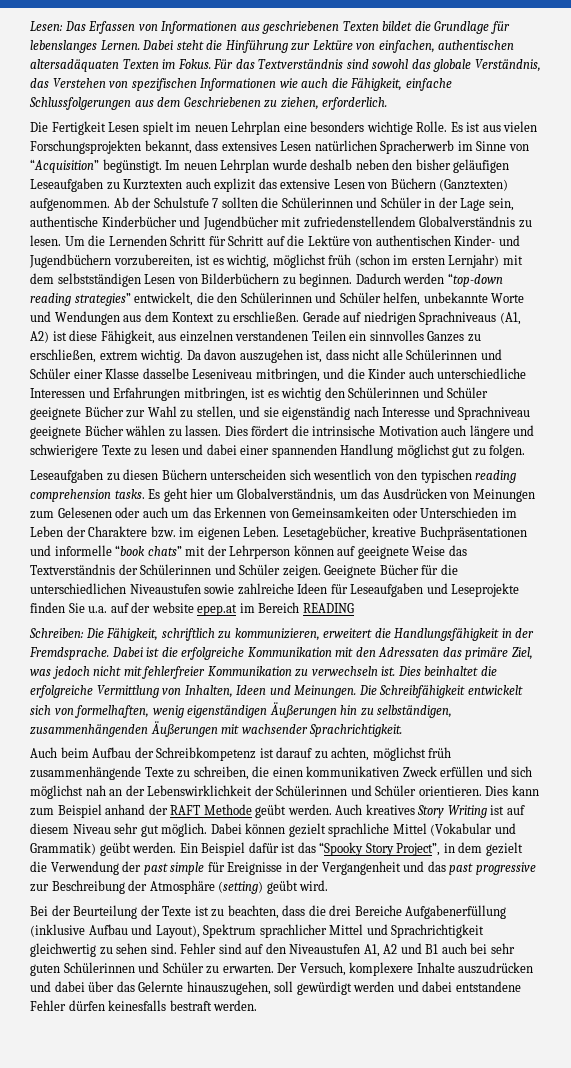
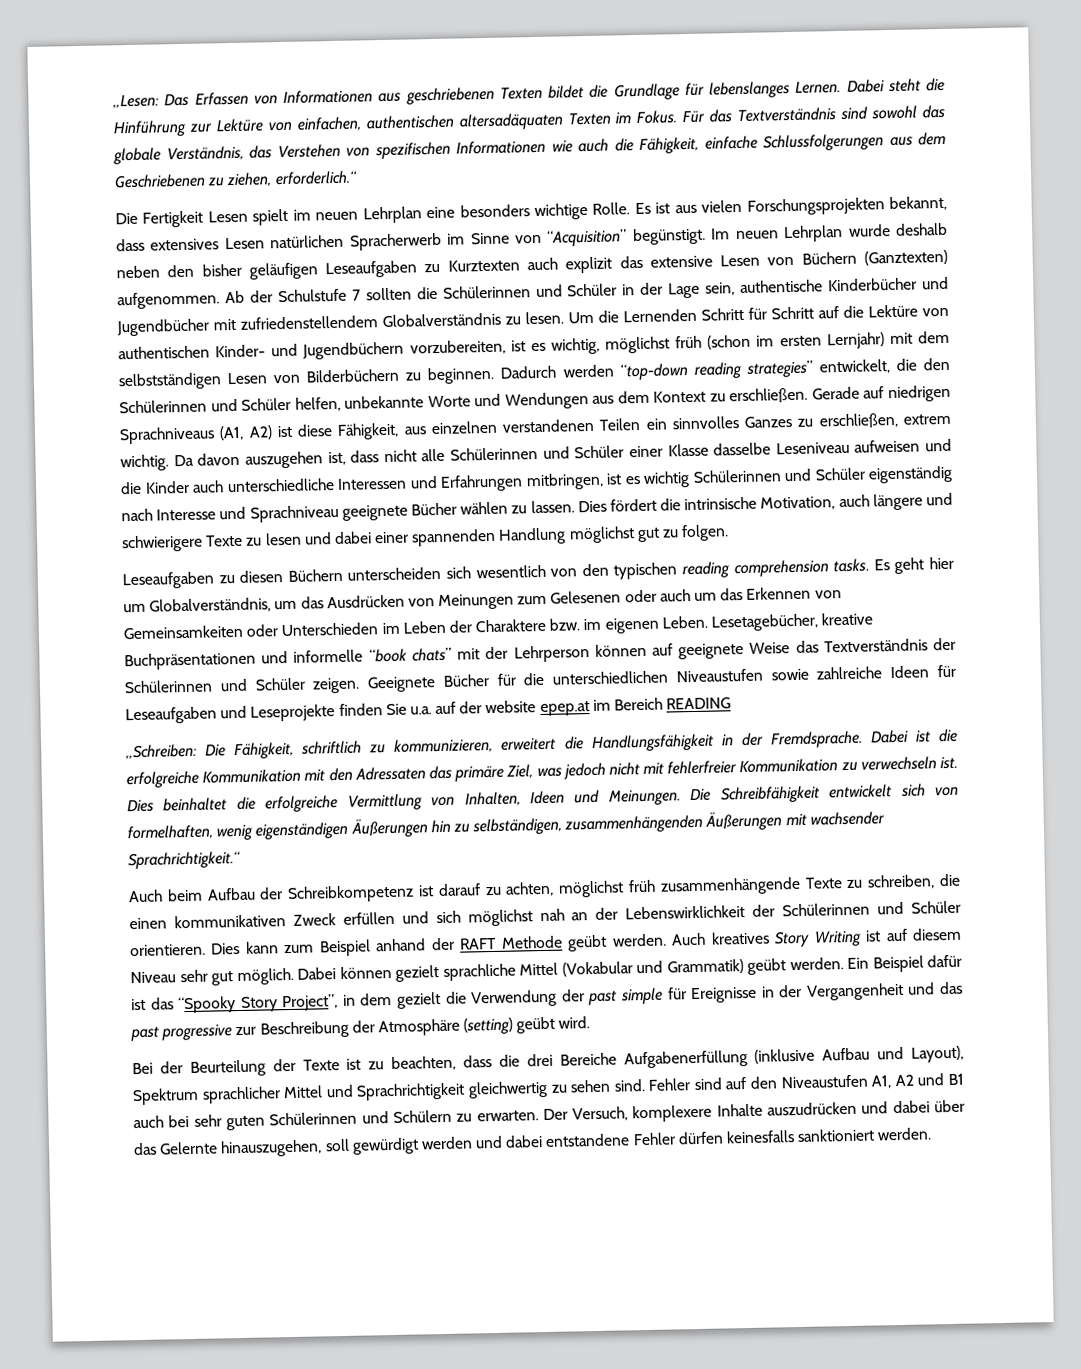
- Lesen: Das Erfassen von Informationen aus geschriebenen Texten bildet die Grundlage für lebenslanges Lernen.
+ „Lesen: Das Erfassen von Informationen aus geschriebenen Texten bildet die Grundlage für lebenslanges Lernen.
- Für das Textverständnis sind sowohl das globale Verständnis, das Verstehen von spezifischen Informationen wie auch die Fähigkeit, einfache Schlussfolgerungen aus dem Geschriebenen zu ziehen, erforderlich.
+ Für das Textverständnis sind sowohl das globale Verständnis, das Verstehen von spezifischen Informationen wie auch die Fähigkeit, einfache Schlussfolgerungen aus dem Geschriebenen zu ziehen, erforderlich.“
- Da davon auszugehen ist, dass nicht alle Schülerinnen und Schüler einer Klasse dasselbe Leseniveau mitbringen, und die Kinder auch unterschiedliche Interessen und Erfahrungen mitbringen, ist es wichtig den Schülerinnen und Schüler geeignete Bücher zur Wahl zu stellen, und sie eigenständig nach Interesse und Sprachniveau geeignete Bücher wählen zu lassen.
+ Da davon auszugehen ist, dass nicht alle Schülerinnen und Schüler einer Klasse dasselbe Leseniveau aufweisen und die Kinder auch unterschiedliche Interessen und Erfahrungen mitbringen, ist es wichtig Schülerinnen und Schüler eigenständig nach Interesse und Sprachniveau geeignete Bücher wählen zu lassen.
- Dies fördert die intrinsische Motivation auch längere und schwierigere Texte zu lesen und dabei einer spannenden Handlung möglichst gut zu folgen.
+ Dies fördert die intrinsische Motivation, auch längere und schwierigere Texte zu lesen und dabei einer spannenden Handlung möglichst gut zu folgen.
- Schreiben: Die Fähigkeit, schriftlich zu kommunizieren, erweitert die Handlungsfähigkeit in der Fremdsprache.
+ „Schreiben: Die Fähigkeit, schriftlich zu kommunizieren, erweitert die Handlungsfähigkeit in der Fremdsprache.
- Die Schreibfähigkeit entwickelt sich von formelhaften, wenig eigenständigen Äußerungen hin zu selbständigen, zusammenhängenden Äußerungen mit wachsender Sprachrichtigkeit.
+ Die Schreibfähigkeit entwickelt sich von formelhaften, wenig eigenständigen Äußerungen hin zu selbständigen, zusammenhängenden Äußerungen mit wachsender Sprachrichtigkeit.“
- Fehler sind auf den Niveaustufen A1, A2 und B1 auch bei sehr guten Schülerinnen und Schüler zu erwarten.
+ Fehler sind auf den Niveaustufen A1, A2 und B1 auch bei sehr guten Schülerinnen und Schülern zu erwarten.
- Der Versuch, komplexere Inhalte auszudrücken und dabei über das Gelernte hinauszugehen, soll gewürdigt werden und dabei entstandene Fehler dürfen keinesfalls bestraft werden.
+ Der Versuch, komplexere Inhalte auszudrücken und dabei über das Gelernte hinauszugehen, soll gewürdigt werden und dabei entstandene Fehler dürfen keinesfalls sanktioniert werden.

